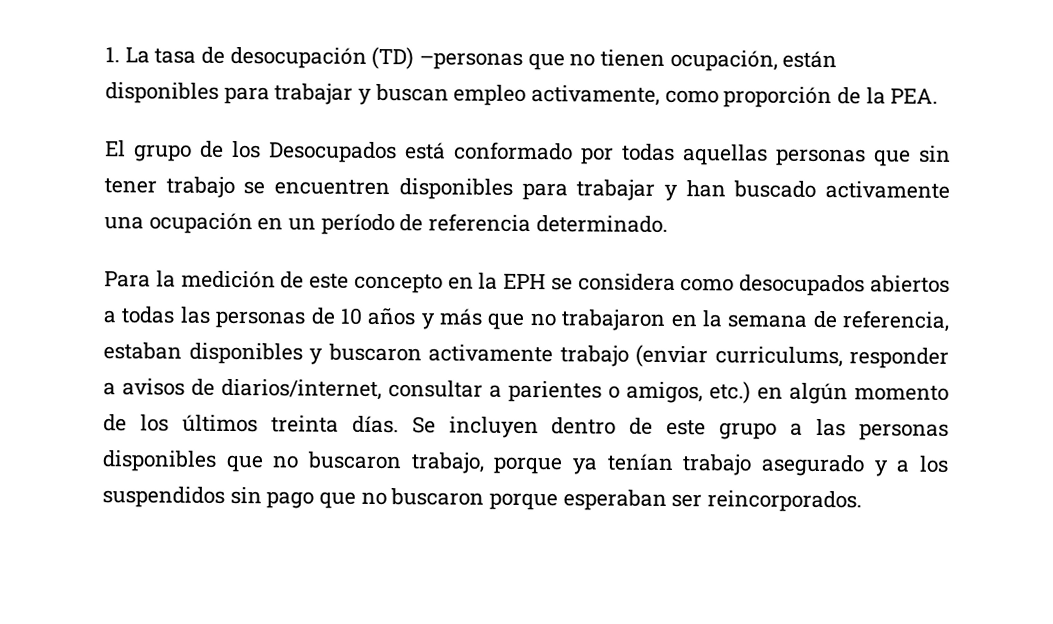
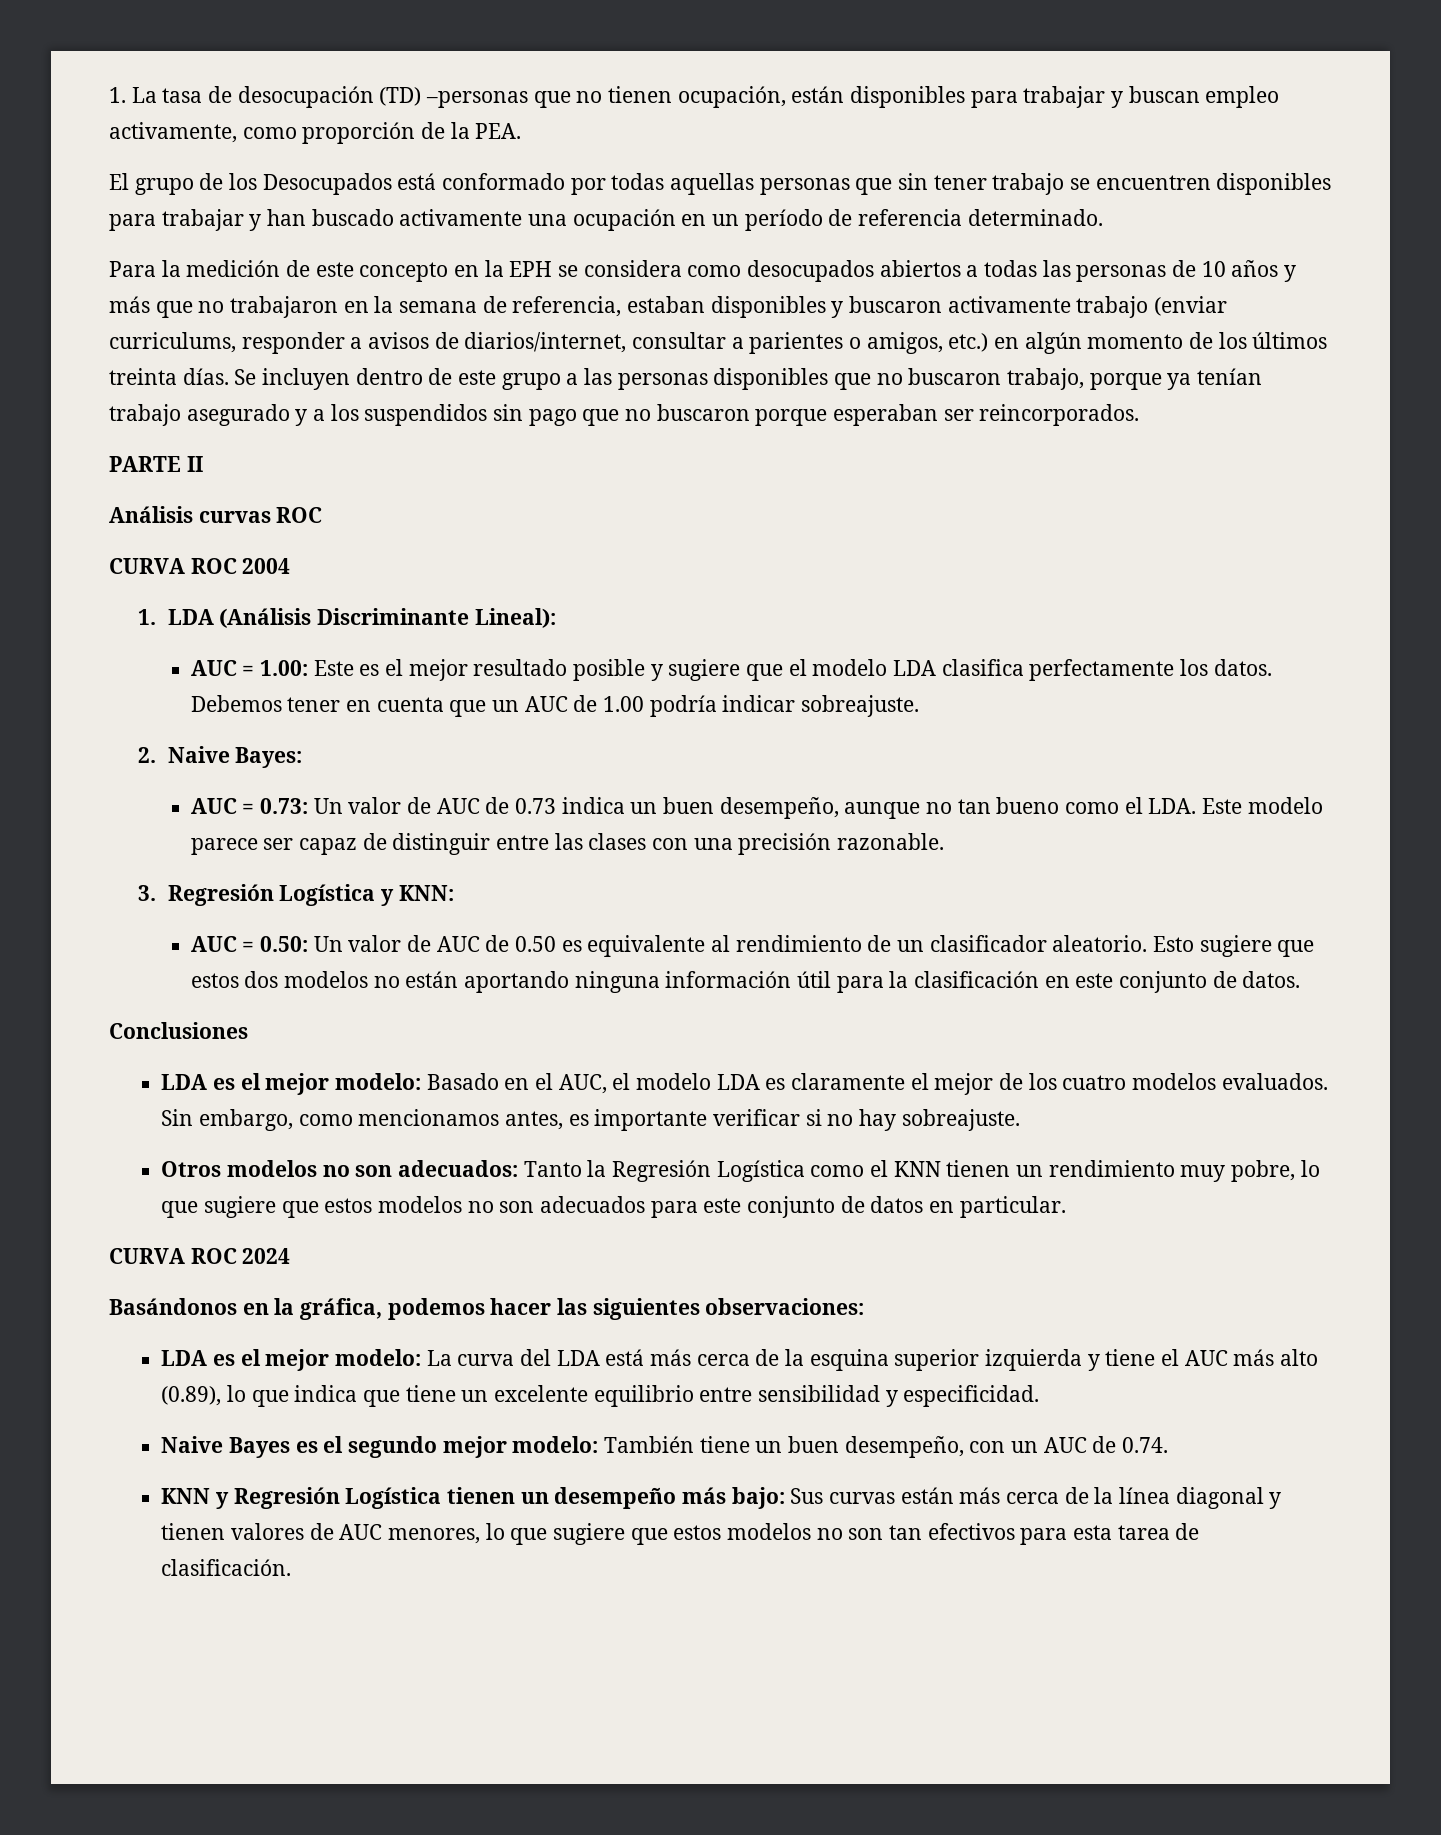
+ PARTE II
+ Análisis curvas ROC
+ CURVA ROC 2004
+ 1. LDA (Análisis Discriminante Lineal):
+ AUC = 1.00: Este es el mejor resultado posible y sugiere que el modelo LDA clasifica perfectamente los datos. Debemos tener en cuenta que un AUC de 1.00 podría indicar sobreajuste.
+ 2. Naive Bayes:
+ AUC = 0.73: Un valor de AUC de 0.73 indica un buen desempeño, aunque no tan bueno como el LDA. Este modelo parece ser capaz de distinguir entre las clases con una precisión razonable.
+ 3. Regresión Logística y KNN:
+ AUC = 0.50: Un valor de AUC de 0.50 es equivalente al rendimiento de un clasificador aleatorio. Esto sugiere que estos dos modelos no están aportando ninguna información útil para la clasificación en este conjunto de datos.
+ Conclusiones
+ LDA es el mejor modelo: Basado en el AUC, el modelo LDA es claramente el mejor de los cuatro modelos evaluados. Sin embargo, como mencionamos antes, es importante verificar si no hay sobreajuste.
+ Otros modelos no son adecuados: Tanto la Regresión Logística como el KNN tienen un rendimiento muy pobre, lo que sugiere que estos modelos no son adecuados para este conjunto de datos en particular.
+ CURVA ROC 2024
+ Basándonos en la gráfica, podemos hacer las siguientes observaciones:
+ LDA es el mejor modelo: La curva del LDA está más cerca de la esquina superior izquierda y tiene el AUC más alto (0.89), lo que indica que tiene un excelente equilibrio entre sensibilidad y especificidad.
+ Naive Bayes es el segundo mejor modelo: También tiene un buen desempeño, con un AUC de 0.74.
+ KNN y Regresión Logística tienen un desempeño más bajo: Sus curvas están más cerca de la línea diagonal y tienen valores de AUC menores, lo que sugiere que estos modelos no son tan efectivos para esta tarea de clasificación.

